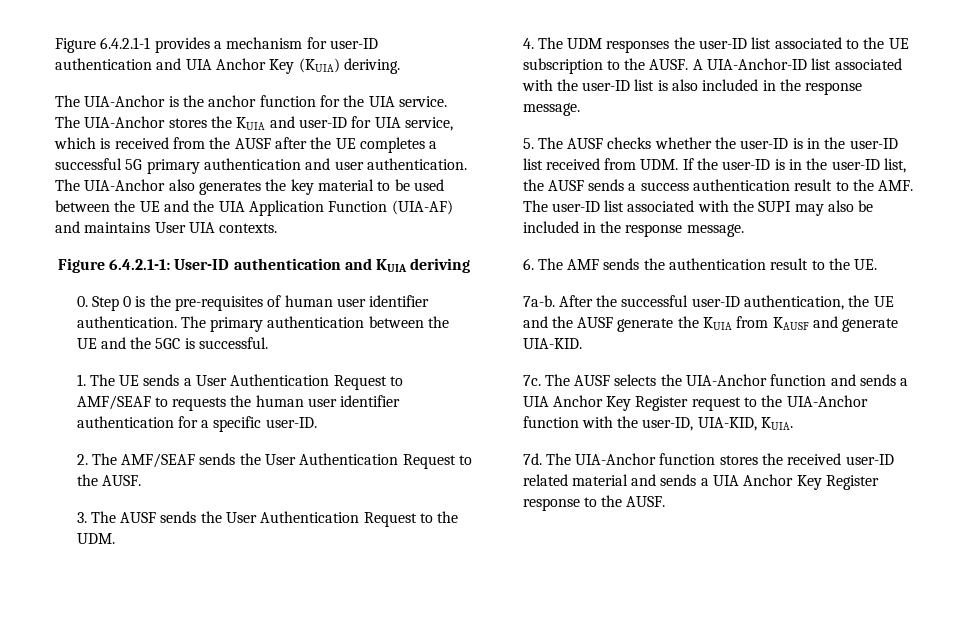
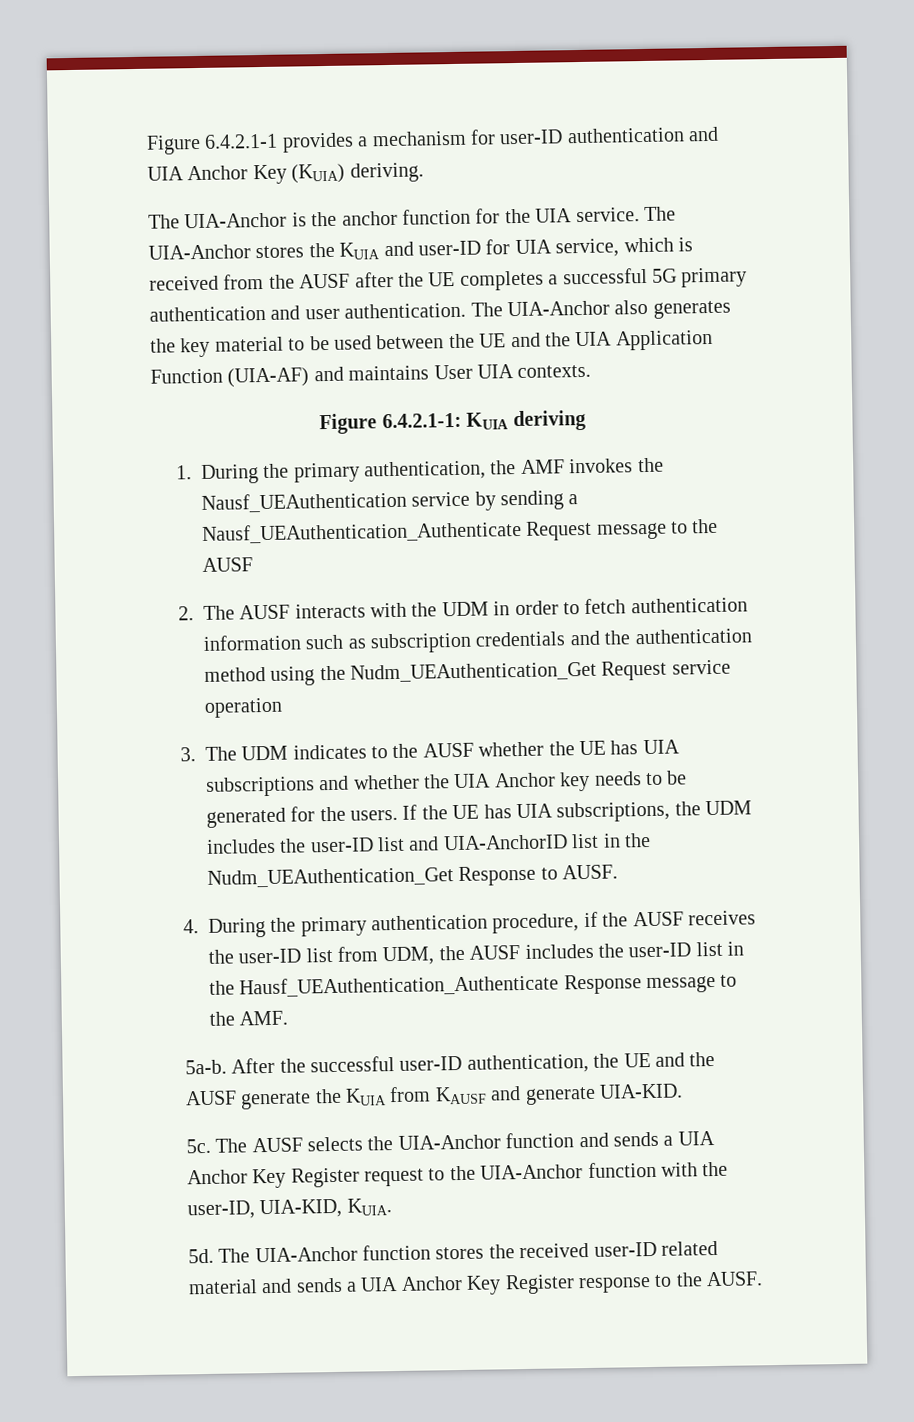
- Figure 6.4.2.1-1: User-ID authentication and KUIA deriving
+ Figure 6.4.2.1-1: KUIA deriving
- 0. Step 0 is the pre-requisites of human user identifier authentication. The primary authentication between the UE and the 5GC is successful.
- 1. The UE sends a User Authentication Request to AMF/SEAF to requests the human user identifier authentication for a specific user-ID.
- 2. The AMF/SEAF sends the User Authentication Request to the AUSF.
- 3. The AUSF sends the User Authentication Request to the UDM.
- 4. The UDM responses the user-ID list associated to the UE subscription to the AUSF. A UIA-Anchor-ID list associated with the user-ID list is also included in the response message.
- 5. The AUSF checks whether the user-ID is in the user-ID list received from UDM. If the user-ID is in the user-ID list, the AUSF sends a success authentication result to the AMF. The user-ID list associated with the SUPI may also be included in the response message.
- 6. The AMF sends the authentication result to the UE.
- 7a-b.
+ 1. During the primary authentication, the AMF invokes the Nausf_UEAuthentication service by sending a Nausf_UEAuthentication_Authenticate Request message to the AUSF
+ 2. The AUSF interacts with the UDM in order to fetch authentication information such as subscription credentials and the authentication method using the Nudm_UEAuthentication_Get Request service operation
+ 3. The UDM indicates to the AUSF whether the UE has UIA subscriptions and whether the UIA Anchor key needs to be generated for the users. If the UE has UIA subscriptions, the UDM includes the user-ID list and UIA-AnchorID list in the Nudm_UEAuthentication_Get Response to AUSF.
+ 4. During the primary authentication procedure, if the AUSF receives the user-ID list from UDM, the AUSF includes the user-ID list in the Hausf_UEAuthentication_Authenticate Response message to the AMF.
+ 5a-b.
- 7c.
+ 5c.
- 7d.
+ 5d.

